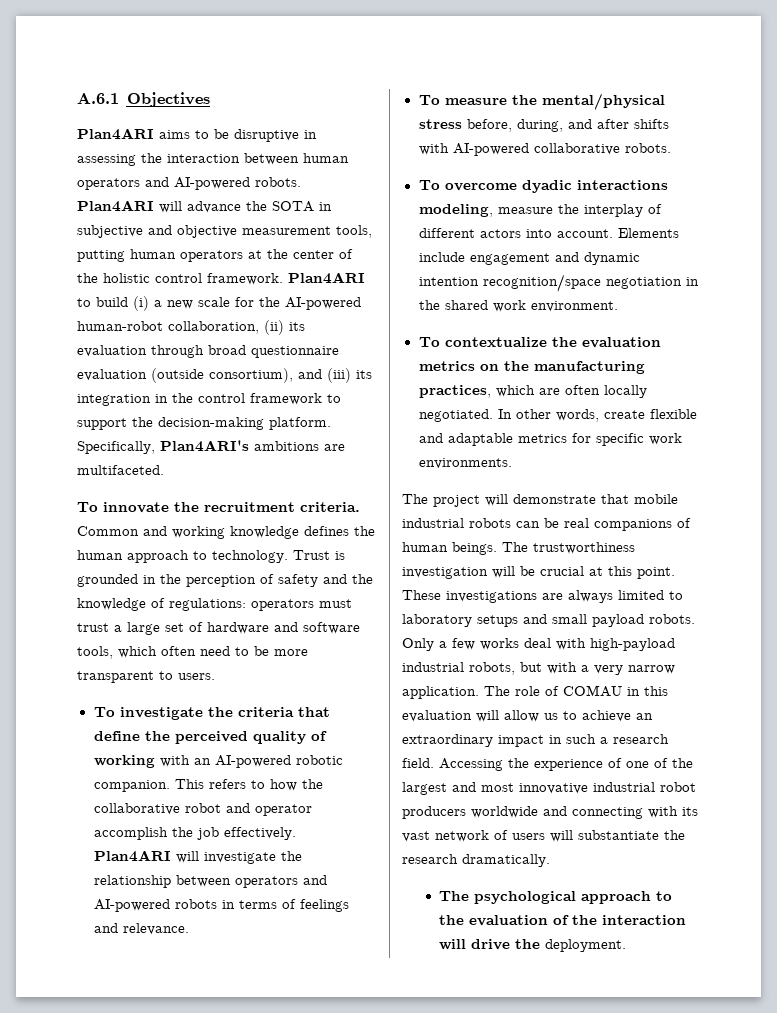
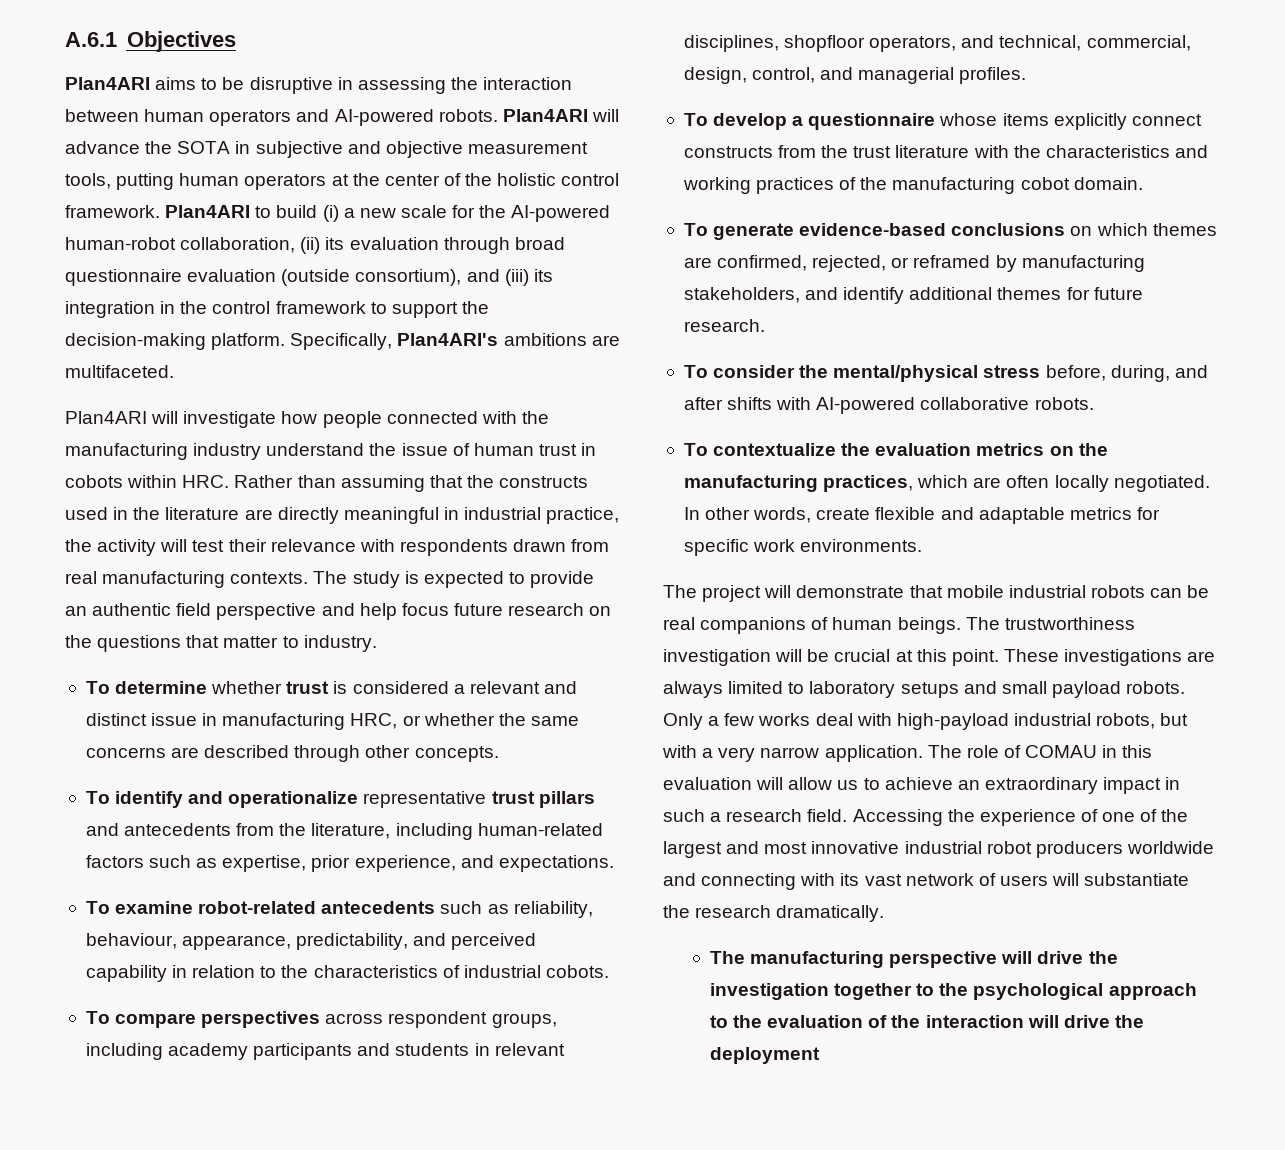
- To innovate the recruitment criteria. Common and working knowledge defines the human approach to technology. Trust is grounded in the perception of safety and the knowledge of regulations: operators must trust a large set of hardware and software tools, which often need to be more transparent to users.
- To investigate the criteria that define the perceived quality of working with an AI-powered robotic companion. This refers to how the collaborative robot and operator accomplish the job effectively. Plan4ARI will investigate the relationship between operators and AI-powered robots in terms of feelings and relevance.
- To measure the mental/physical stress before, during, and after shifts with AI-powered collaborative robots.
+ Plan4ARI will investigate how people connected with the manufacturing industry understand the issue of human trust in cobots within HRC. Rather than assuming that the constructs used in the literature are directly meaningful in industrial practice, the activity will test their relevance with respondents drawn from real manufacturing contexts. The study is expected to provide an authentic field perspective and help focus future research on the questions that matter to industry.
+ To determine whether trust is considered a relevant and distinct issue in manufacturing HRC, or whether the same concerns are described through other concepts.
+ To identify and operationalize representative trust pillars and antecedents from the literature, including human-related factors such as expertise, prior experience, and expectations.
+ To examine robot-related antecedents such as reliability, behaviour, appearance, predictability, and perceived capability in relation to the characteristics of industrial cobots.
+ To compare perspectives across respondent groups, including academy participants and students in relevant disciplines, shopfloor operators, and technical, commercial, design, control, and managerial profiles.
+ To develop a questionnaire whose items explicitly connect constructs from the trust literature with the characteristics and working practices of the manufacturing cobot domain.
+ To generate evidence-based conclusions on which themes are confirmed, rejected, or reframed by manufacturing stakeholders, and identify additional themes for future research.
+ To consider the mental/physical stress before, during, and after shifts with AI-powered collaborative robots.
- To overcome dyadic interactions modeling, measure the interplay of different actors into account. Elements include engagement and dynamic intention recognition/space negotiation in the shared work environment.
- The psychological approach to the evaluation of the interaction will drive the deployment.
+ The manufacturing perspective will drive the investigation together to the psychological approach to the evaluation of the interaction will drive the deployment

